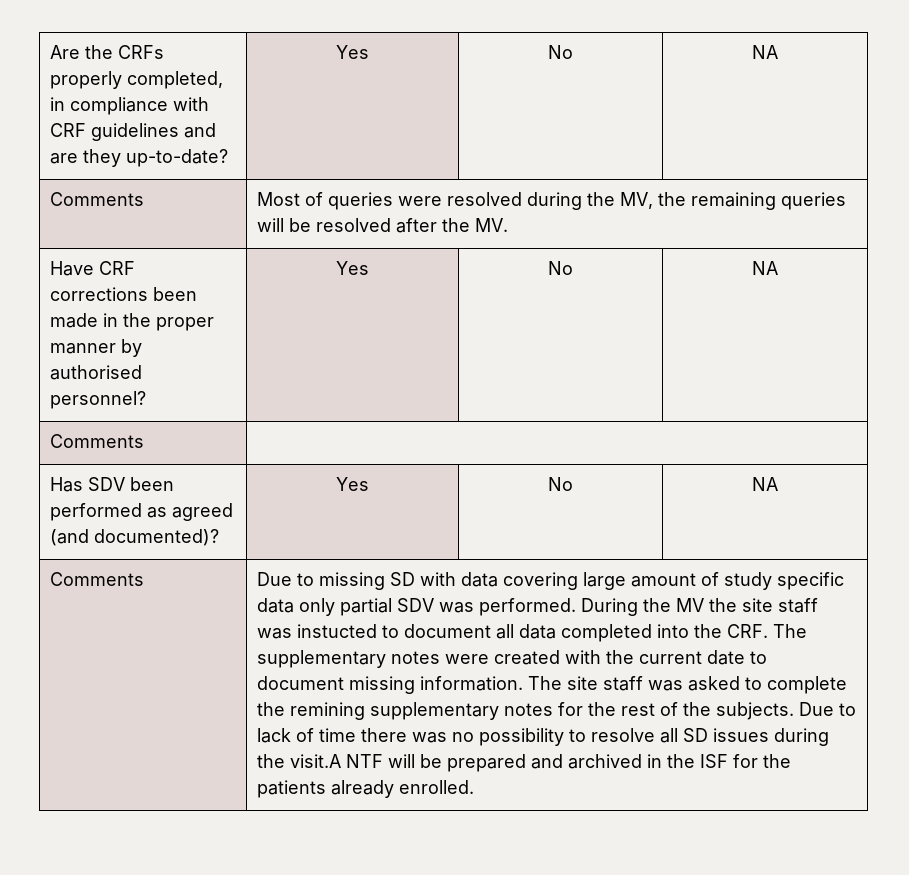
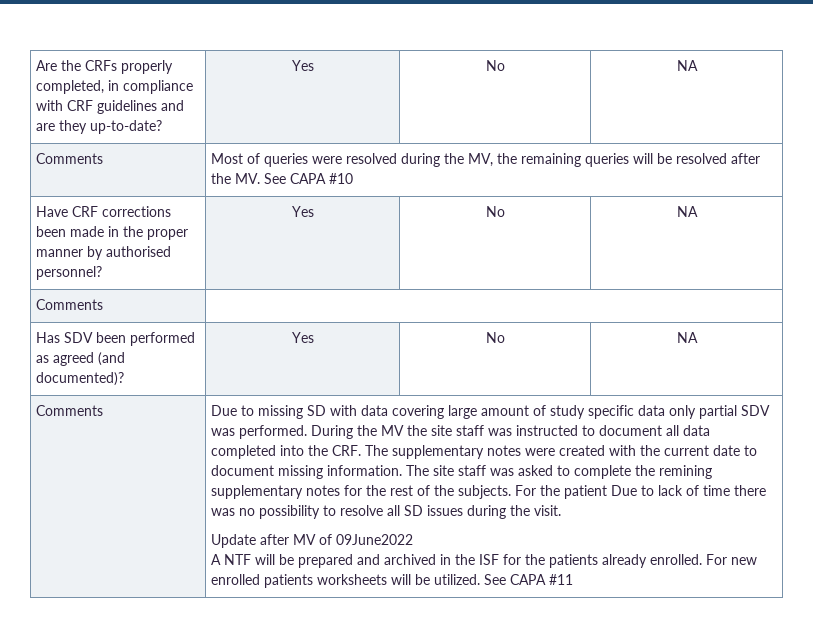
- Comments | Most of queries were resolved during the MV, the remaining queries will be resolved after the MV.
+ Comments | Most of queries were resolved during the MV, the remaining queries will be resolved after the MV. See CAPA #10
- During the MV the site staff was instucted to document all data completed into the CRF. The supplementary notes were created with the current date to document missing information.
+ During the MV the site staff was instructed to document all data completed into the CRF. The supplementary notes were created with the current date to document missing information.
- Due to lack of time there was no possibility to resolve all SD issues during the visit.A NTF will be prepared and archived in the ISF for the patients already enrolled.
+ For the patient Due to lack of time there was no possibility to resolve all SD issues during the visit.
+ Update after MV of 09June2022
+ A NTF will be prepared and archived in the ISF for the patients already enrolled.
+ For new enrolled patients worksheets will be utilized. See CAPA #11

